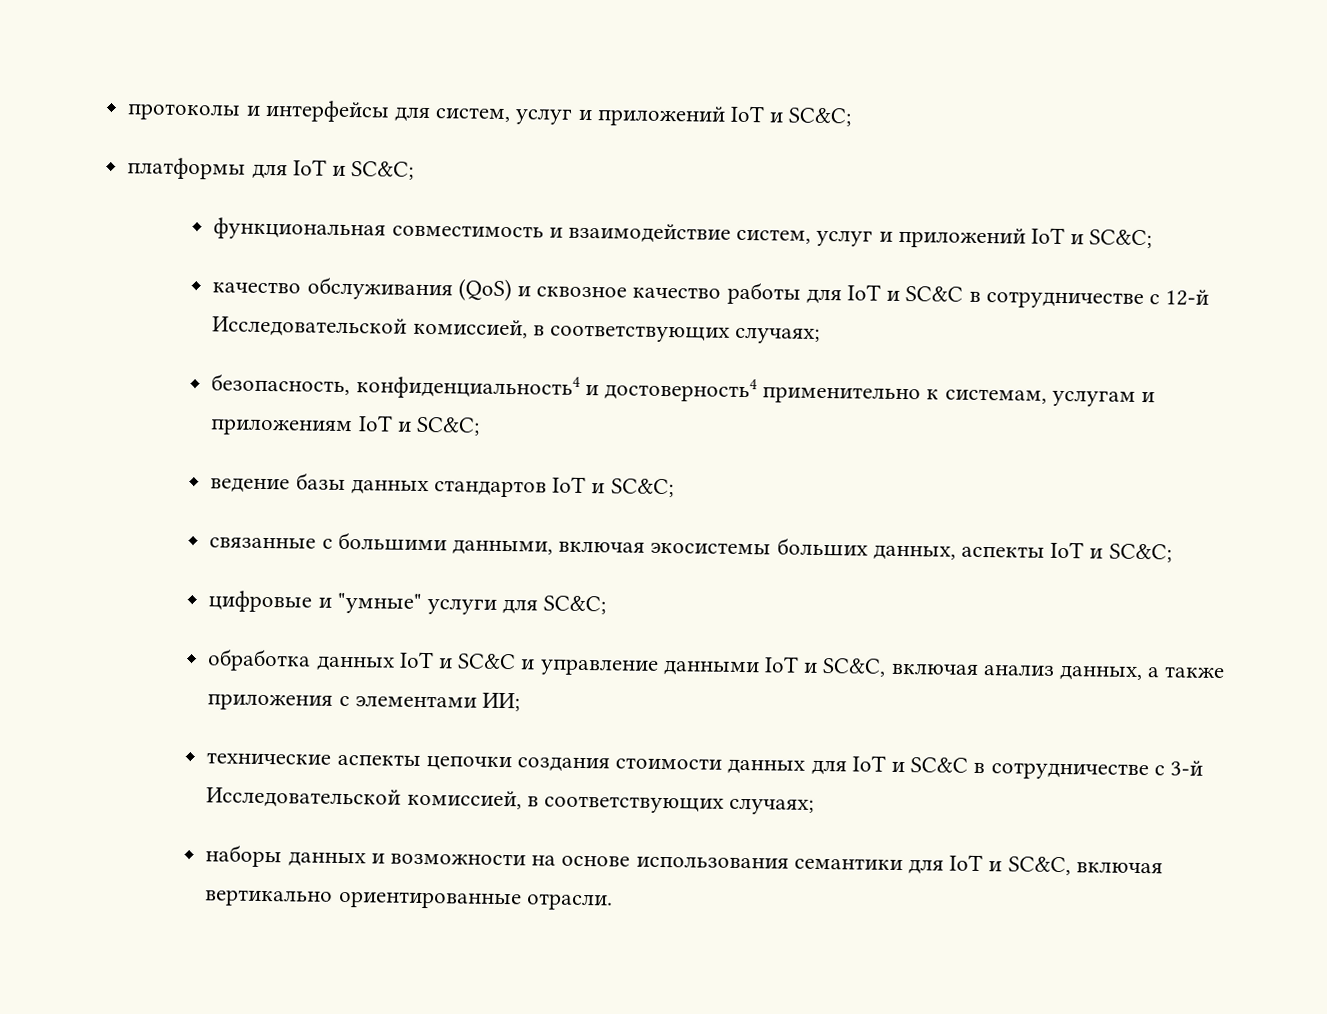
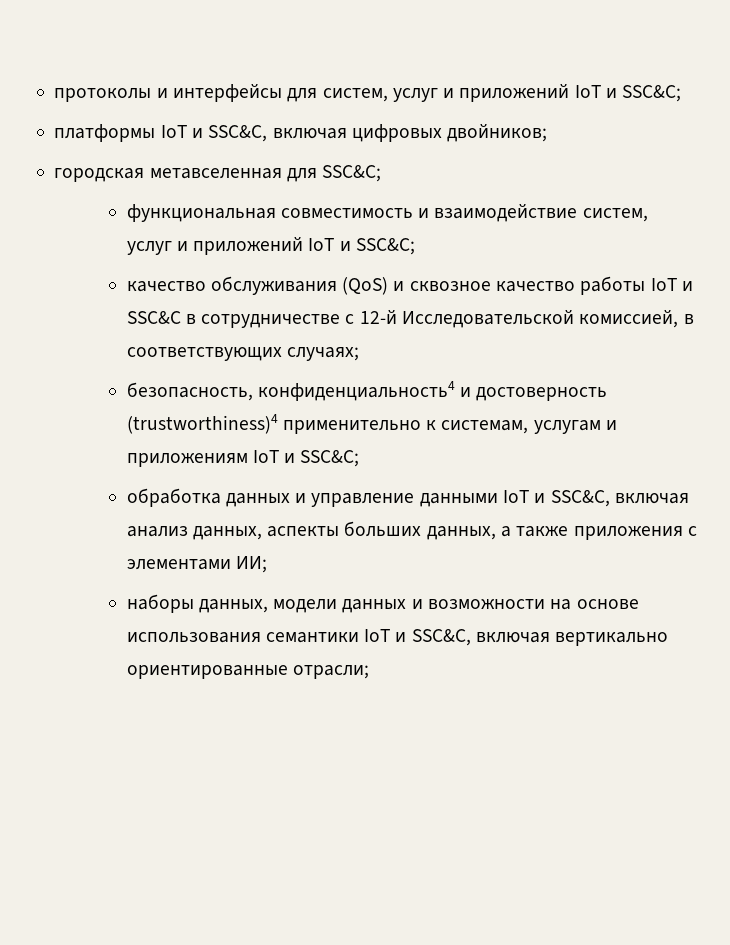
- протоколы и интерфейсы для систем, услуг и приложений IoT и SC&C;
+ протоколы и интерфейсы для систем, услуг и приложений IoT и SSC&C;
- платформы для IoT и SC&C;
+ платформы IoT и SSC&C, включая цифровых двойников;
+ городская метавселенная для SSC&C;
- функциональная совместимость и взаимодействие систем, услуг и приложений IoT и SC&C;
+ функциональная совместимость и взаимодействие систем, услуг и приложений IoT и SSC&C;
- качество обслуживания (QoS) и сквозное качество работы для IoT и SC&C в сотрудничестве с 12-й Исследовательской комиссией, в соответствующих случаях;
+ качество обслуживания (QoS) и сквозное качество работы IoT и SSC&C в сотрудничестве с 12-й Исследовательской комиссией, в соответствующих случаях;
- безопасность, конфиденциальность4 и достоверность4 применительно к системам, услугам и приложениям IoT и SC&C;
- ведение базы данных стандартов IoT и SC&C;
- связанные с большими данными, включая экосистемы больших данных, аспекты IoT и SC&C;
- цифровые и "умные" услуги для SC&C;
+ безопасность, конфиденциальность4 и достоверность (trustworthiness)4 применительно к системам, услугам и приложениям IoT и SSC&C;
- обработка данных IoT и SC&C и управление данными IoT и SC&C, включая анализ данных, а также приложения с элементами ИИ;
+ обработка данных и управление данными IoT и SSC&C, включая анализ данных, аспекты больших данных, а также приложения с элементами ИИ;
- технические аспекты цепочки создания стоимости данных для IoT и SC&C в сотрудничестве с 3-й Исследовательской комиссией, в соответствующих случаях;
- наборы данных и возможности на основе использования семантики для IoT и SC&C, включая вертикально ориентированные отрасли.
+ наборы данных, модели данных и возможности на основе использования семантики IoT и SSC&C, включая вертикально ориентированные отрасли;

